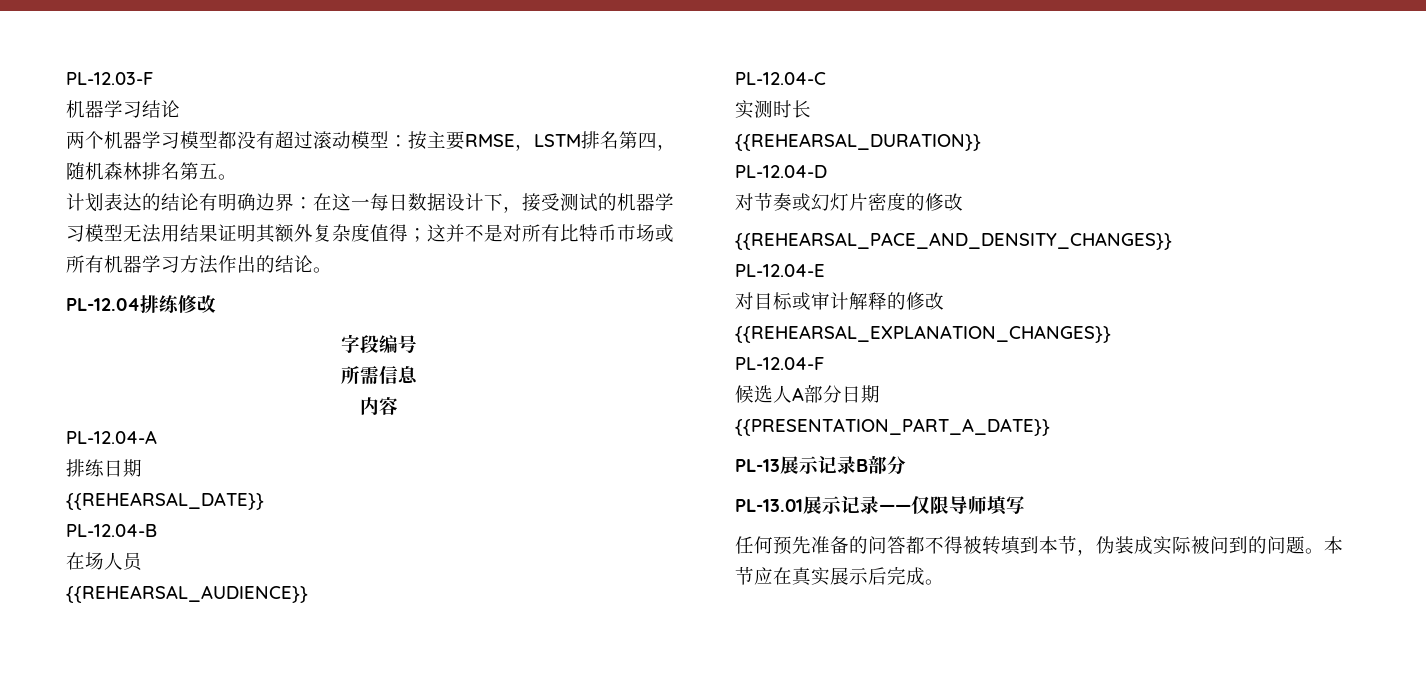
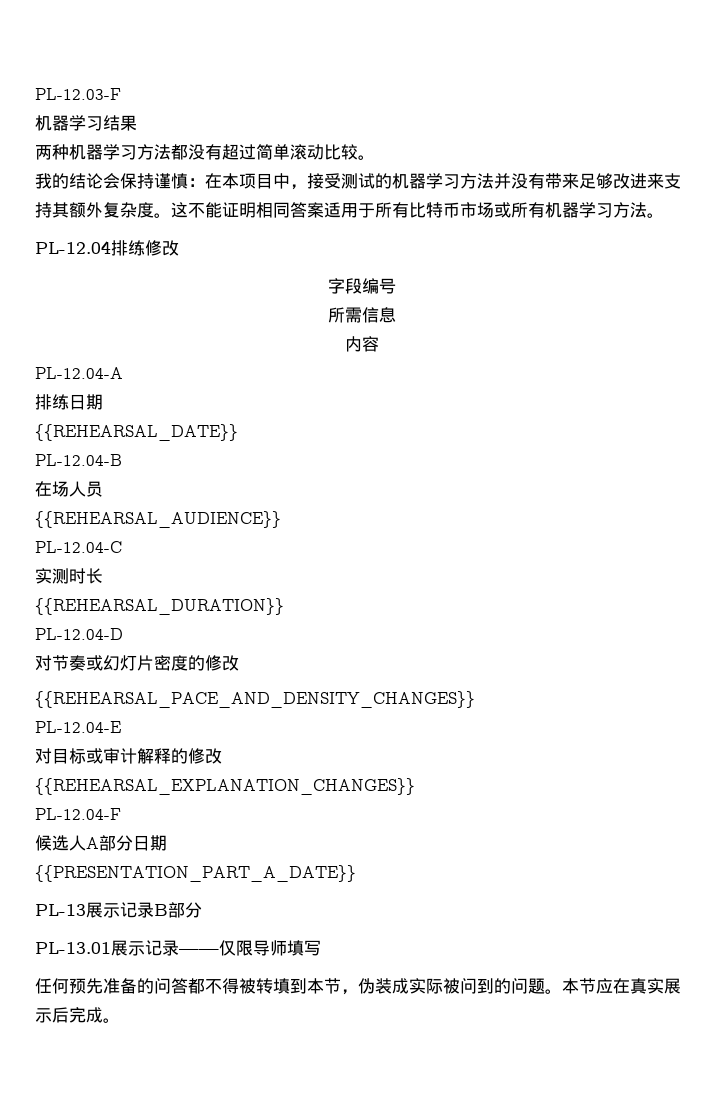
- 机器学习结论
+ 机器学习结果
- 两个机器学习模型都没有超过滚动模型：按主要RMSE，LSTM排名第四，随机森林排名第五。
- 计划表达的结论有明确边界：在这一每日数据设计下，接受测试的机器学习模型无法用结果证明其额外复杂度值得；这并不是对所有比特币市场或所有机器学习方法作出的结论。
+ 两种机器学习方法都没有超过简单滚动比较。
+ 我的结论会保持谨慎：在本项目中，接受测试的机器学习方法并没有带来足够改进来支持其额外复杂度。这不能证明相同答案适用于所有比特币市场或所有机器学习方法。

